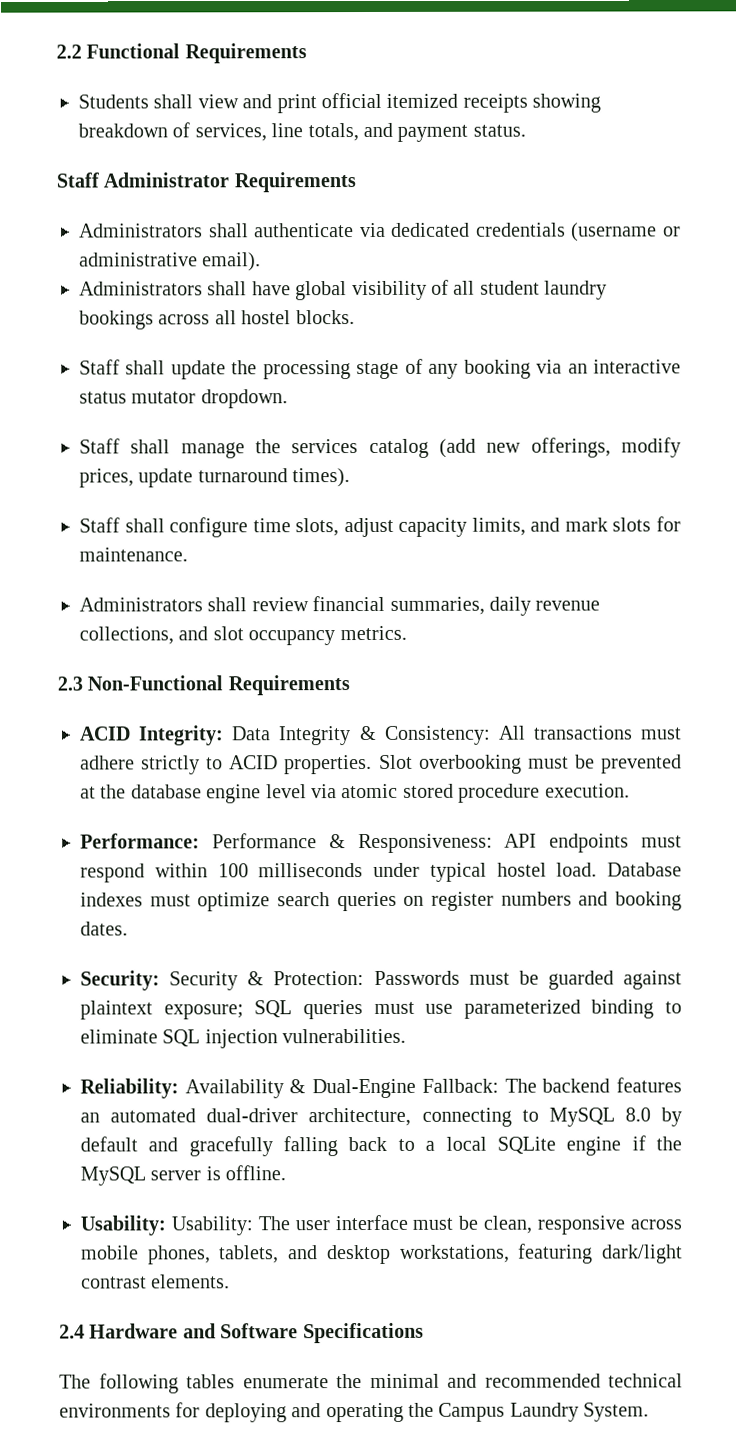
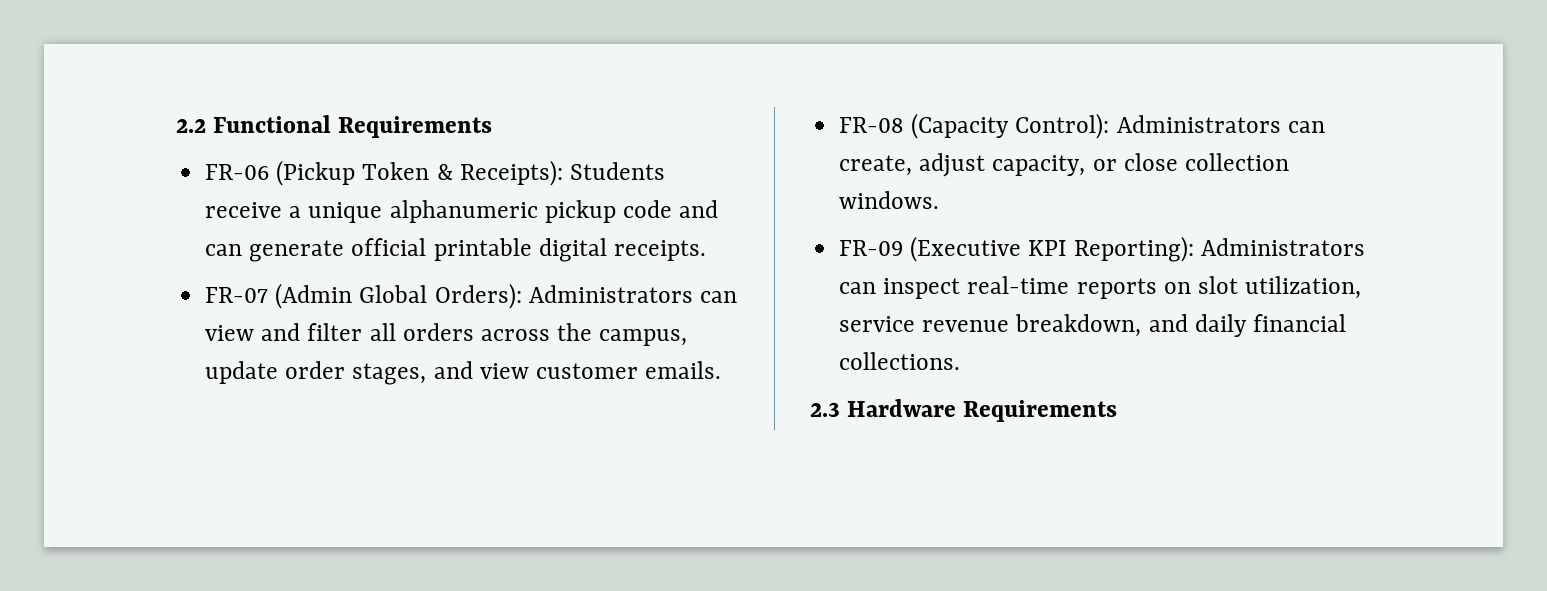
- Students shall view and print official itemized receipts showing breakdown of services, line totals, and payment status.
- Staff Administrator Requirements
- Administrators shall authenticate via dedicated credentials (username or administrative email).
- Administrators shall have global visibility of all student laundry bookings across all hostel blocks.
- Staff shall update the processing stage of any booking via an interactive status mutator dropdown.
- Staff shall manage the services catalog (add new offerings, modify prices, update turnaround times).
- Staff shall configure time slots, adjust capacity limits, and mark slots for maintenance.
- Administrators shall review financial summaries, daily revenue collections, and slot occupancy metrics.
+ FR-06 (Pickup Token & Receipts): Students receive a unique alphanumeric pickup code and can generate official printable digital receipts.
+ FR-07 (Admin Global Orders): Administrators can view and filter all orders across the campus, update order stages, and view customer emails.
+ FR-08 (Capacity Control): Administrators can create, adjust capacity, or close collection windows.
+ FR-09 (Executive KPI Reporting): Administrators can inspect real-time reports on slot utilization, service revenue breakdown, and daily financial collections.
- 2.3 Non-Functional Requirements
- ACID Integrity: Data Integrity & Consistency: All transactions must adhere strictly to ACID properties. Slot overbooking must be prevented at the database engine level via atomic stored procedure execution.
- Performance: Performance & Responsiveness: API endpoints must respond within 100 milliseconds under typical hostel load. Database indexes must optimize search queries on register numbers and booking dates.
- Security: Security & Protection: Passwords must be guarded against plaintext exposure; SQL queries must use parameterized binding to eliminate SQL injection vulnerabilities.
- Reliability: Availability & Dual-Engine Fallback: The backend features an automated dual-driver architecture, connecting to MySQL 8.0 by default and gracefully falling back to a local SQLite engine if the MySQL server is offline.
- Usability: Usability: The user interface must be clean, responsive across mobile phones, tablets, and desktop workstations, featuring dark/light contrast elements.
- 2.4 Hardware and Software Specifications
- The following tables enumerate the minimal and recommended technical environments for deploying and operating the Campus Laundry System.
+ 2.3 Hardware Requirements

